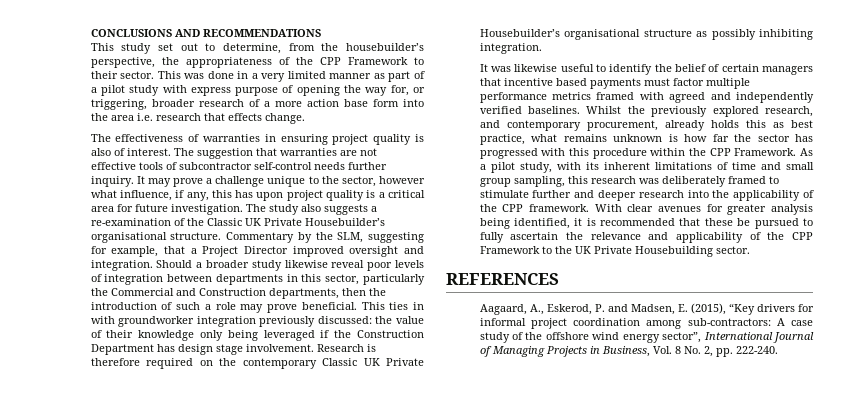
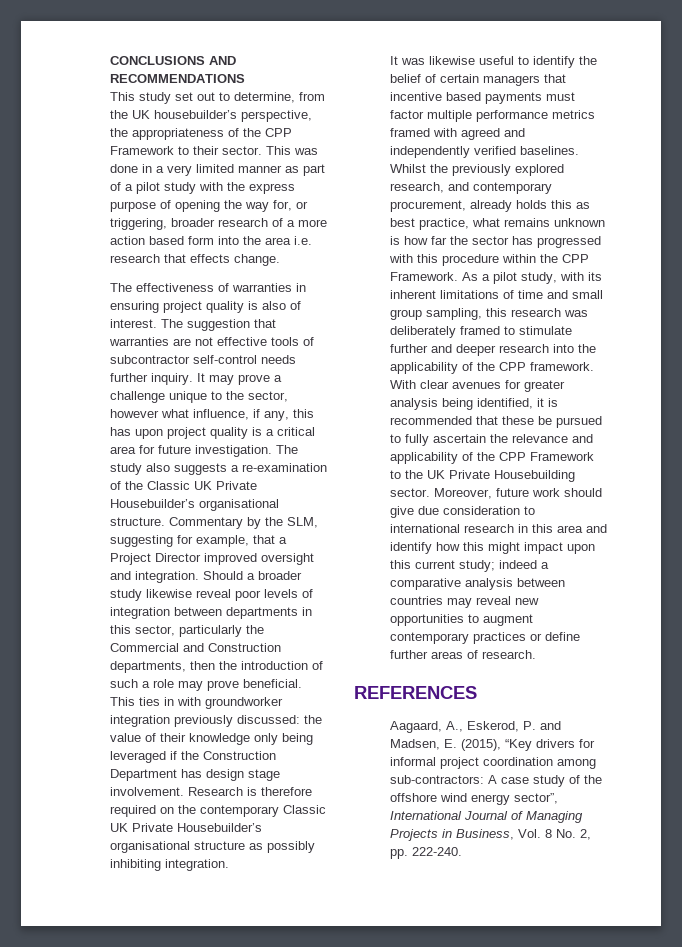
- This study set out to determine, from the housebuilder’s perspective, the appropriateness of the CPP Framework to their sector.
+ This study set out to determine, from the UK housebuilder’s perspective, the appropriateness of the CPP Framework to their sector.
- This was done in a very limited manner as part of a pilot study with express purpose of opening the way for, or triggering, broader research of a more action base form into the area i.e. research that effects change.
+ This was done in a very limited manner as part of a pilot study with the express purpose of opening the way for, or triggering, broader research of a more action based form into the area i.e. research that effects change.
+ Moreover, future work should give due consideration to international research in this area and identify how this might impact upon this current study; indeed a comparative analysis between countries may reveal new opportunities to augment contemporary practices or define further areas of research.

